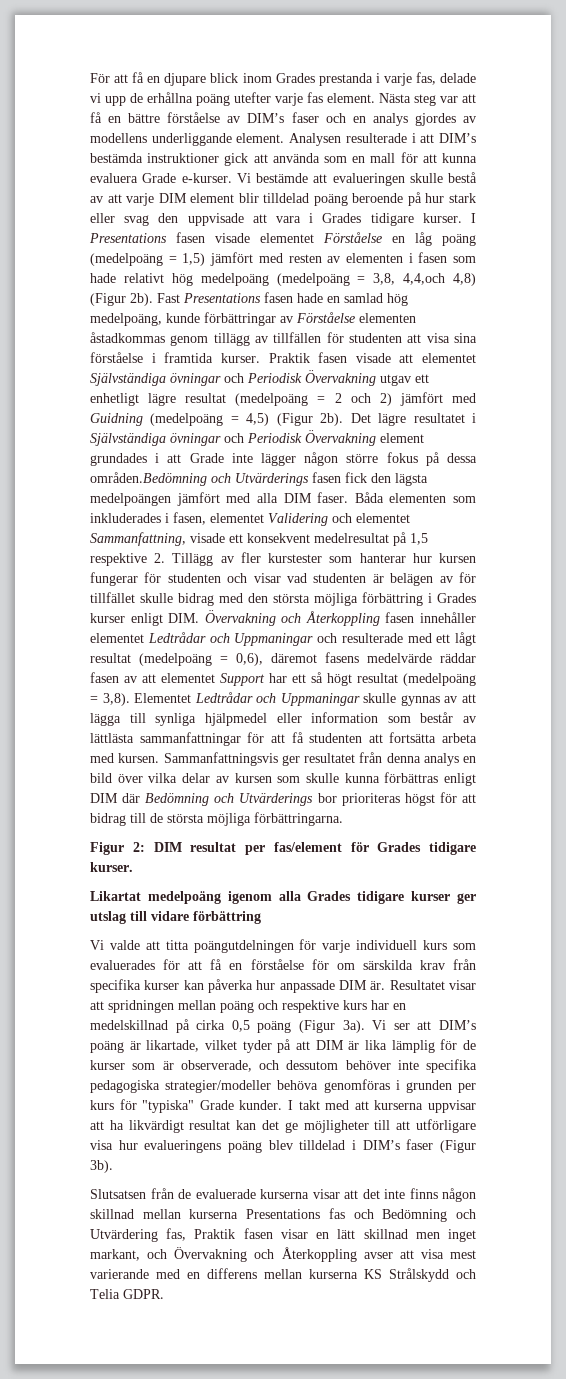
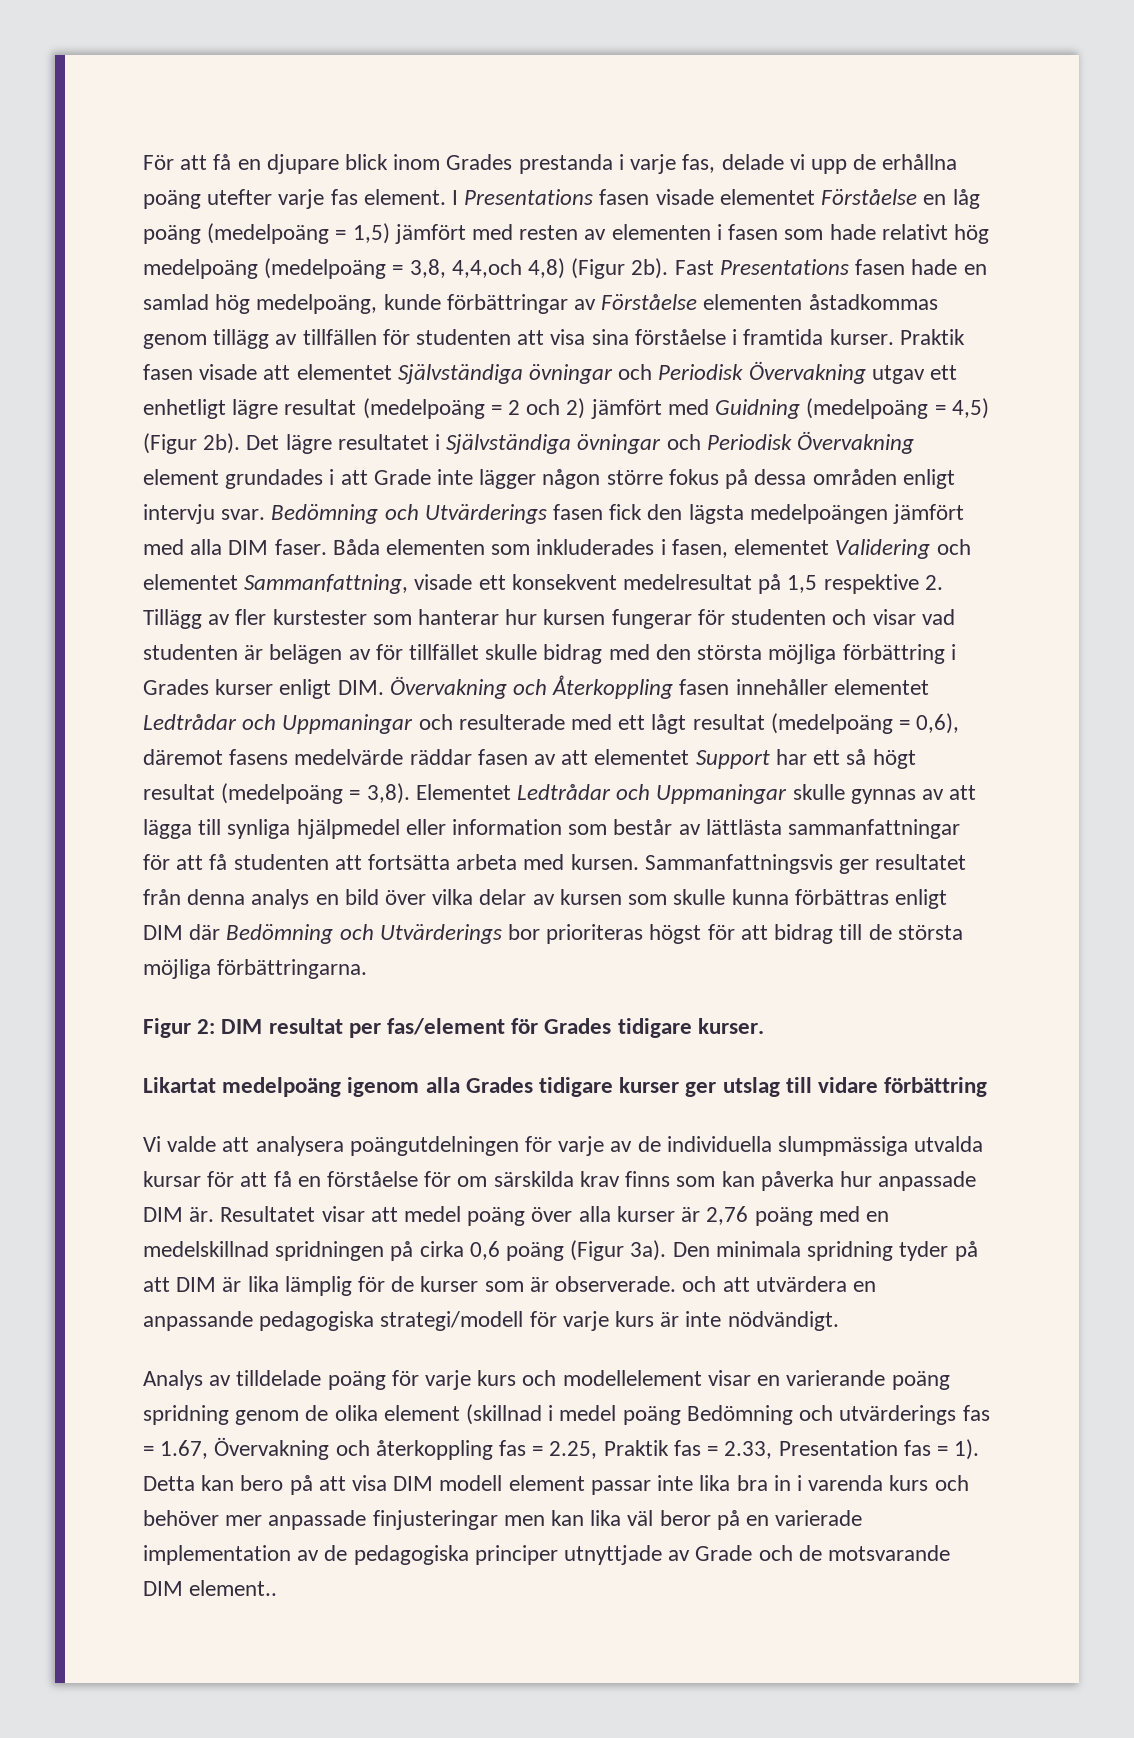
- Nästa steg var att få en bättre förståelse av DIM’s faser och en analys gjordes av modellens underliggande element. Analysen resulterade i att DIM’s bestämda instruktioner gick att använda som en mall för att kunna evaluera Grade e-kurser. Vi bestämde att evalueringen skulle bestå av att varje DIM element blir tilldelad poäng beroende på hur stark eller svag den uppvisade att vara i Grades tidigare kurser.
- Det lägre resultatet i Självständiga övningar och Periodisk Övervakning element grundades i att Grade inte lägger någon större fokus på dessa områden.Bedömning och Utvärderings fasen fick den lägsta medelpoängen jämfört med alla DIM faser.
+ Det lägre resultatet i Självständiga övningar och Periodisk Övervakning element grundades i att Grade inte lägger någon större fokus på dessa områden enligt intervju svar. Bedömning och Utvärderings fasen fick den lägsta medelpoängen jämfört med alla DIM faser.
- Vi valde att titta poängutdelningen för varje individuell kurs som evaluerades för att få en förståelse för om särskilda krav från specifika kurser kan påverka hur anpassade DIM är.
+ Vi valde att analysera poängutdelningen för varje av de individuella slumpmässiga utvalda kursar för att få en förståelse för om särskilda krav finns som kan påverka hur anpassade DIM är.
- Resultatet visar att spridningen mellan poäng och respektive kurs har en medelskillnad på cirka 0,5 poäng (Figur 3a).
+ Resultatet visar att medel poäng över alla kurser är 2,76 poäng med en medelskillnad spridningen på cirka 0,6 poäng (Figur 3a).
- Vi ser att DIM’s poäng är likartade, vilket tyder på att DIM är lika lämplig för de kurser som är observerade, och dessutom behöver inte specifika pedagogiska strategier/modeller behöva genomföras i grunden per kurs för "typiska" Grade kunder. I takt med att kurserna uppvisar att ha likvärdigt resultat kan det ge möjligheter till att utförligare visa hur evalueringens poäng blev tilldelad i DIM’s faser (Figur 3b).
- Slutsatsen från de evaluerade kurserna visar att det inte finns någon skillnad mellan kurserna Presentations fas och Bedömning och Utvärdering fas, Praktik fasen visar en lätt skillnad men inget markant, och Övervakning och Återkoppling avser att visa mest varierande med en differens mellan kurserna KS Strålskydd och Telia GDPR.
+ Den minimala spridning tyder på att DIM är lika lämplig för de kurser som är observerade. och att utvärdera en anpassande pedagogiska strategi/modell för varje kurs är inte nödvändigt.
+ Analys av tilldelade poäng för varje kurs och modellelement visar en varierande poäng spridning genom de olika element (skillnad i medel poäng Bedömning och utvärderings fas = 1.67, Övervakning och återkoppling fas = 2.25, Praktik fas = 2.33, Presentation fas = 1). Detta kan bero på att visa DIM modell element passar inte lika bra in i varenda kurs och behöver mer anpassade finjusteringar men kan lika väl beror på en varierade implementation av de pedagogiska principer utnyttjade av Grade och de motsvarande DIM element..

